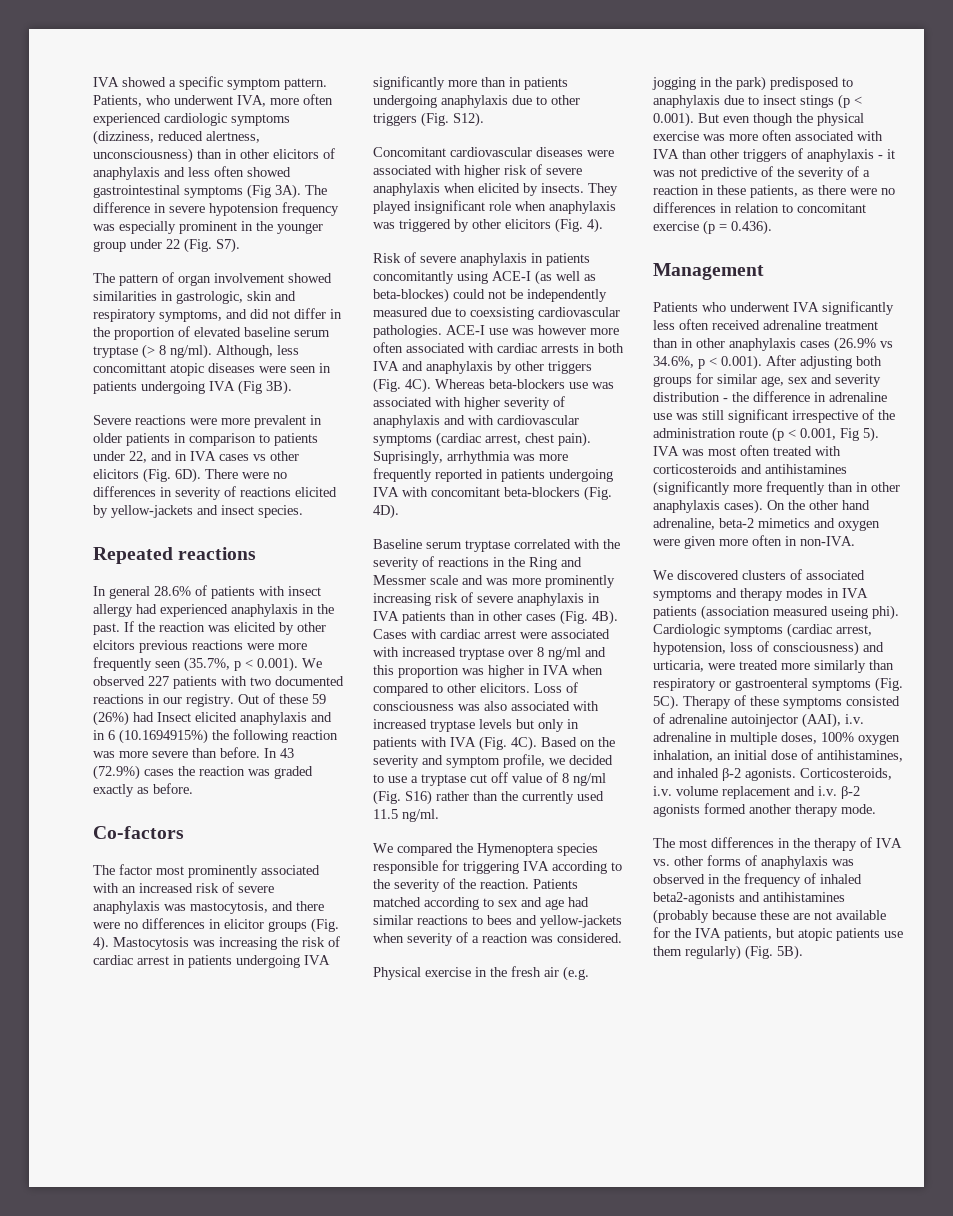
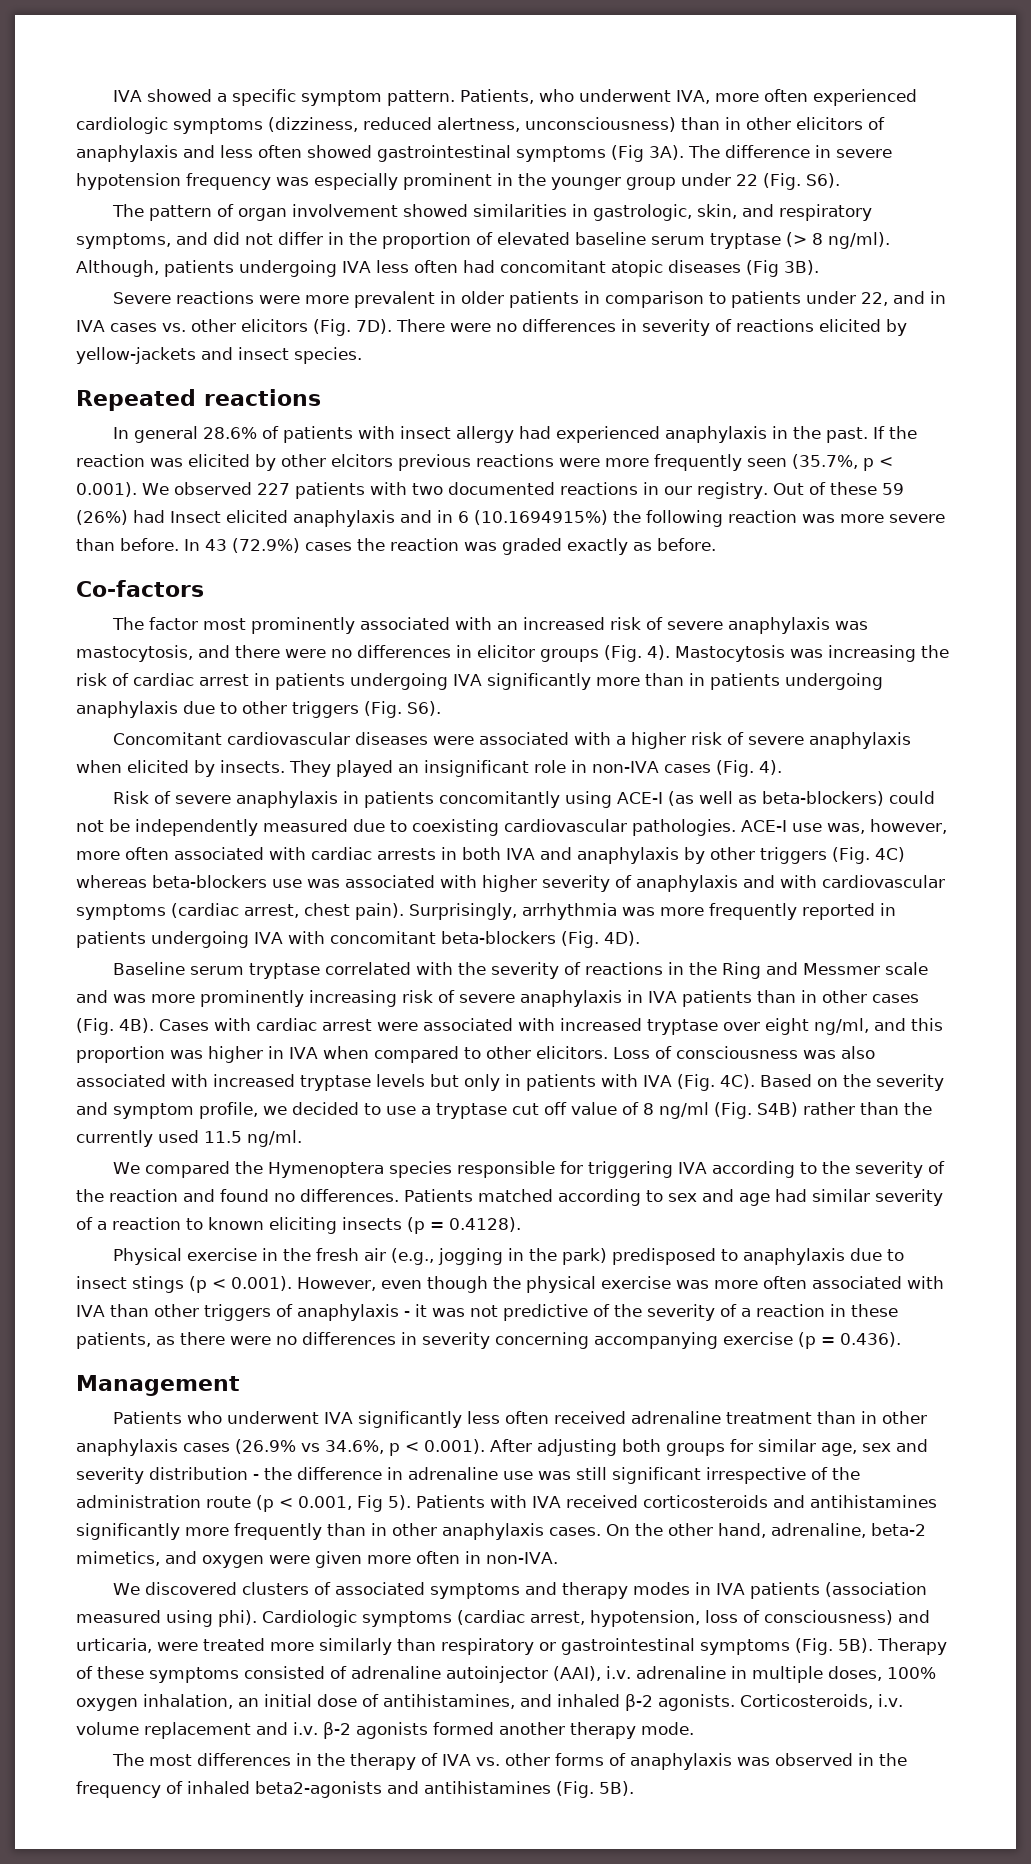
- The difference in severe hypotension frequency was especially prominent in the younger group under 22 (Fig. S7).
+ The difference in severe hypotension frequency was especially prominent in the younger group under 22 (Fig. S6).
- The pattern of organ involvement showed similarities in gastrologic, skin and respiratory symptoms, and did not differ in the proportion of elevated baseline serum tryptase (> 8 ng/ml).
+ The pattern of organ involvement showed similarities in gastrologic, skin, and respiratory symptoms, and did not differ in the proportion of elevated baseline serum tryptase (> 8 ng/ml).
- Although, less concomittant atopic diseases were seen in patients undergoing IVA (Fig 3B).
+ Although, patients undergoing IVA less often had concomitant atopic diseases (Fig 3B).
- Severe reactions were more prevalent in older patients in comparison to patients under 22, and in IVA cases vs other elicitors (Fig. 6D).
+ Severe reactions were more prevalent in older patients in comparison to patients under 22, and in IVA cases vs. other elicitors (Fig. 7D).
- Mastocytosis was increasing the risk of cardiac arrest in patients undergoing IVA significantly more than in patients undergoing anaphylaxis due to other triggers (Fig. S12).
+ Mastocytosis was increasing the risk of cardiac arrest in patients undergoing IVA significantly more than in patients undergoing anaphylaxis due to other triggers (Fig. S6).
- Concomitant cardiovascular diseases were associated with higher risk of severe anaphylaxis when elicited by insects.
+ Concomitant cardiovascular diseases were associated with a higher risk of severe anaphylaxis when elicited by insects.
- They played insignificant role when anaphylaxis was triggered by other elicitors (Fig. 4).
+ They played an insignificant role in non-IVA cases (Fig. 4).
- Risk of severe anaphylaxis in patients concomitantly using ACE-I (as well as beta-blockes) could not be independently measured due to coexsisting cardiovascular pathologies.
+ Risk of severe anaphylaxis in patients concomitantly using ACE-I (as well as beta-blockers) could not be independently measured due to coexisting cardiovascular pathologies.
- ACE-I use was however more often associated with cardiac arrests in both IVA and anaphylaxis by other triggers (Fig. 4C). Whereas beta-blockers use was associated with higher severity of anaphylaxis and with cardiovascular symptoms (cardiac arrest, chest pain).
+ ACE-I use was, however, more often associated with cardiac arrests in both IVA and anaphylaxis by other triggers (Fig. 4C) whereas beta-blockers use was associated with higher severity of anaphylaxis and with cardiovascular symptoms (cardiac arrest, chest pain).
- Suprisingly, arrhythmia was more frequently reported in patients undergoing IVA with concomitant beta-blockers (Fig. 4D).
+ Surprisingly, arrhythmia was more frequently reported in patients undergoing IVA with concomitant beta-blockers (Fig. 4D).
- Cases with cardiac arrest were associated with increased tryptase over 8 ng/ml and this proportion was higher in IVA when compared to other elicitors.
+ Cases with cardiac arrest were associated with increased tryptase over eight ng/ml, and this proportion was higher in IVA when compared to other elicitors.
- Based on the severity and symptom profile, we decided to use a tryptase cut off value of 8 ng/ml (Fig. S16) rather than the currently used 11.5 ng/ml.
+ Based on the severity and symptom profile, we decided to use a tryptase cut off value of 8 ng/ml (Fig. S4B) rather than the currently used 11.5 ng/ml.
- We compared the Hymenoptera species responsible for triggering IVA according to the severity of the reaction.
+ We compared the Hymenoptera species responsible for triggering IVA according to the severity of the reaction and found no differences.
- Patients matched according to sex and age had similar reactions to bees and yellow-jackets when severity of a reaction was considered.
+ Patients matched according to sex and age had similar severity of a reaction to known eliciting insects (p = 0.4128).
- Physical exercise in the fresh air (e.g. jogging in the park) predisposed to anaphylaxis due to insect stings (p < 0.001). But even though the physical exercise was more often associated with IVA than other triggers of anaphylaxis - it was not predictive of the severity of a reaction in these patients, as there were no differences in relation to concomitant exercise (p = 0.436).
+ Physical exercise in the fresh air (e.g., jogging in the park) predisposed to anaphylaxis due to insect stings (p < 0.001). However, even though the physical exercise was more often associated with IVA than other triggers of anaphylaxis - it was not predictive of the severity of a reaction in these patients, as there were no differences in severity concerning accompanying exercise (p = 0.436).
- IVA was most often treated with corticosteroids and antihistamines (significantly more frequently than in other anaphylaxis cases).
+ Patients with IVA received corticosteroids and antihistamines significantly more frequently than in other anaphylaxis cases.
- On the other hand adrenaline, beta-2 mimetics and oxygen were given more often in non-IVA.
+ On the other hand, adrenaline, beta-2 mimetics, and oxygen were given more often in non-IVA.
- We discovered clusters of associated symptoms and therapy modes in IVA patients (association measured useing phi).
+ We discovered clusters of associated symptoms and therapy modes in IVA patients (association measured using phi).
- Cardiologic symptoms (cardiac arrest, hypotension, loss of consciousness) and urticaria, were treated more similarly than respiratory or gastroenteral symptoms (Fig. 5C).
+ Cardiologic symptoms (cardiac arrest, hypotension, loss of consciousness) and urticaria, were treated more similarly than respiratory or gastrointestinal symptoms (Fig. 5B).
- The most differences in the therapy of IVA vs. other forms of anaphylaxis was observed in the frequency of inhaled beta2-agonists and antihistamines (probably because these are not available for the IVA patients, but atopic patients use them regularly) (Fig. 5B).
+ The most differences in the therapy of IVA vs. other forms of anaphylaxis was observed in the frequency of inhaled beta2-agonists and antihistamines (Fig. 5B).

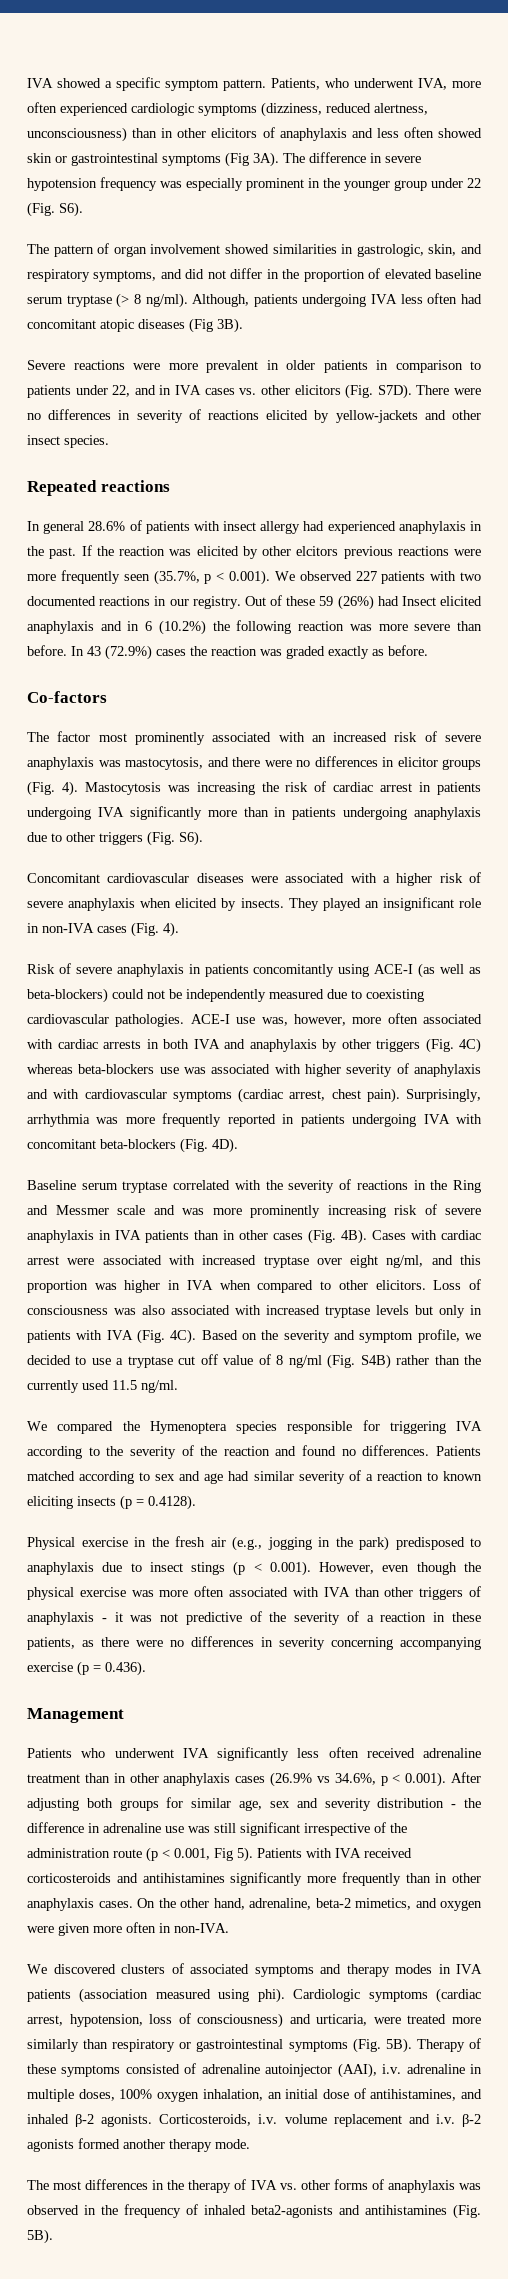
- Patients, who underwent IVA, more often experienced cardiologic symptoms (dizziness, reduced alertness, unconsciousness) than in other elicitors of anaphylaxis and less often showed gastrointestinal symptoms (Fig 3A).
+ Patients, who underwent IVA, more often experienced cardiologic symptoms (dizziness, reduced alertness, unconsciousness) than in other elicitors of anaphylaxis and less often showed skin or gastrointestinal symptoms (Fig 3A).
- Severe reactions were more prevalent in older patients in comparison to patients under 22, and in IVA cases vs. other elicitors (Fig. 7D).
+ Severe reactions were more prevalent in older patients in comparison to patients under 22, and in IVA cases vs. other elicitors (Fig. S7D).
- There were no differences in severity of reactions elicited by yellow-jackets and insect species.
+ There were no differences in severity of reactions elicited by yellow-jackets and other insect species.
- Out of these 59 (26%) had Insect elicited anaphylaxis and in 6 (10.1694915%) the following reaction was more severe than before.
+ Out of these 59 (26%) had Insect elicited anaphylaxis and in 6 (10.2%) the following reaction was more severe than before.

